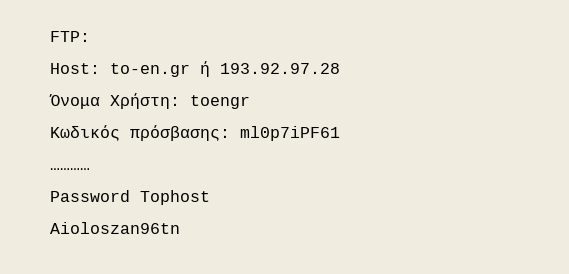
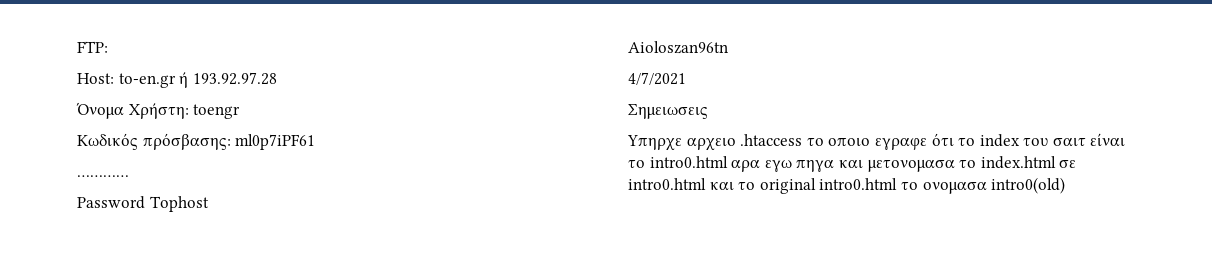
+ 4/7/2021
+ Σημειωσεις
+ Υπηρχε αρχειο .htaccess το οποιο εγραφε ότι το index του σαιτ είναι το intro0.html αρα εγω πηγα και μετονομασα το index.html σε intro0.html και το original intro0.html το ονομασα intro0(old)

